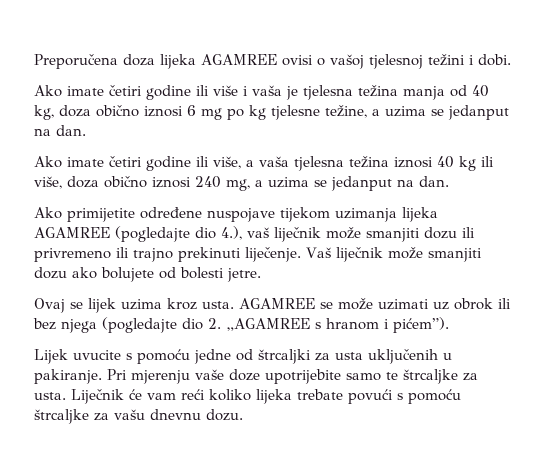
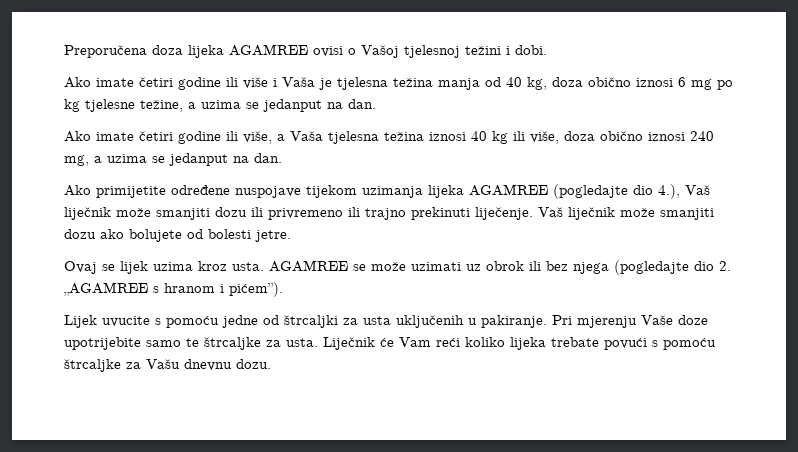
- Preporučena doza lijeka AGAMREE ovisi o vašoj tjelesnoj težini i dobi.
+ Preporučena doza lijeka AGAMREE ovisi o Vašoj tjelesnoj težini i dobi.
- Ako imate četiri godine ili više i vaša je tjelesna težina manja od 40 kg, doza obično iznosi 6 mg po kg tjelesne težine, a uzima se jedanput na dan.
+ Ako imate četiri godine ili više i Vaša je tjelesna težina manja od 40 kg, doza obično iznosi 6 mg po kg tjelesne težine, a uzima se jedanput na dan.
- Ako imate četiri godine ili više, a vaša tjelesna težina iznosi 40 kg ili više, doza obično iznosi 240 mg, a uzima se jedanput na dan.
+ Ako imate četiri godine ili više, a Vaša tjelesna težina iznosi 40 kg ili više, doza obično iznosi 240 mg, a uzima se jedanput na dan.
- Ako primijetite određene nuspojave tijekom uzimanja lijeka AGAMREE (pogledajte dio 4.), vaš liječnik može smanjiti dozu ili privremeno ili trajno prekinuti liječenje.
+ Ako primijetite određene nuspojave tijekom uzimanja lijeka AGAMREE (pogledajte dio 4.), Vaš liječnik može smanjiti dozu ili privremeno ili trajno prekinuti liječenje.
- Pri mjerenju vaše doze upotrijebite samo te štrcaljke za usta.
+ Pri mjerenju Vaše doze upotrijebite samo te štrcaljke za usta.
- Liječnik će vam reći koliko lijeka trebate povući s pomoću štrcaljke za vašu dnevnu dozu.
+ Liječnik će Vam reći koliko lijeka trebate povući s pomoću štrcaljke za Vašu dnevnu dozu.

